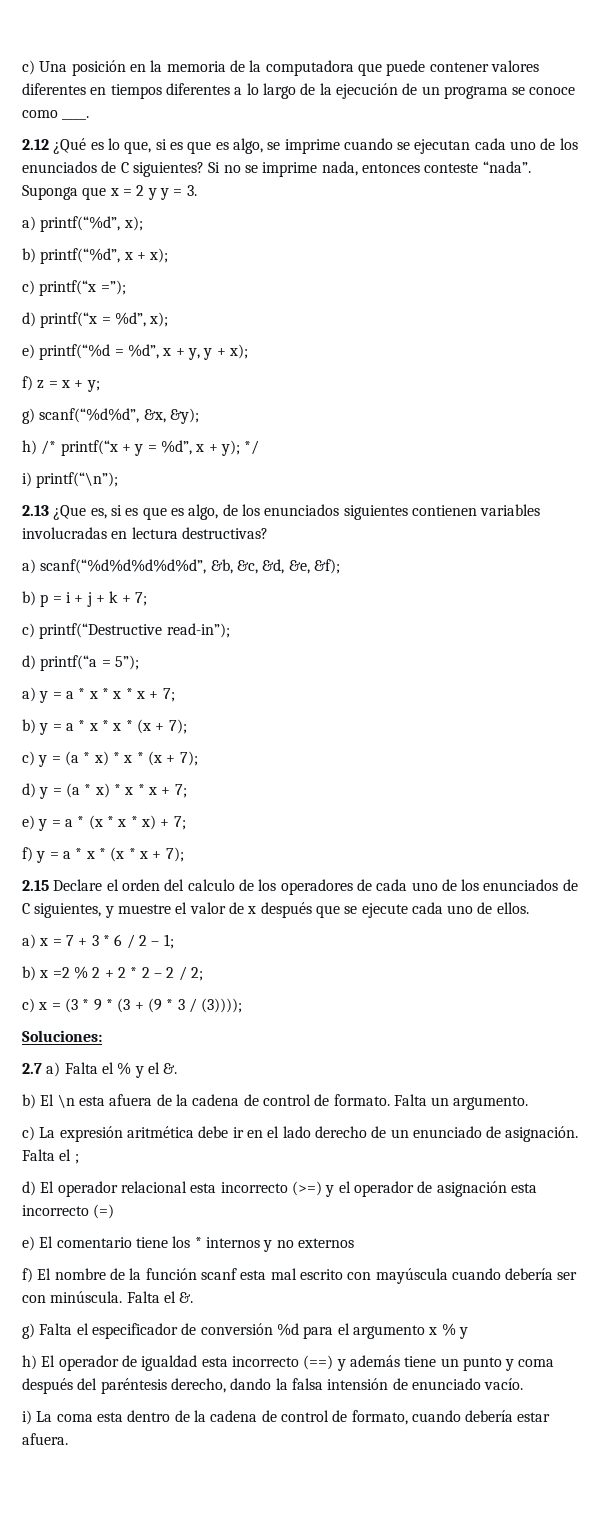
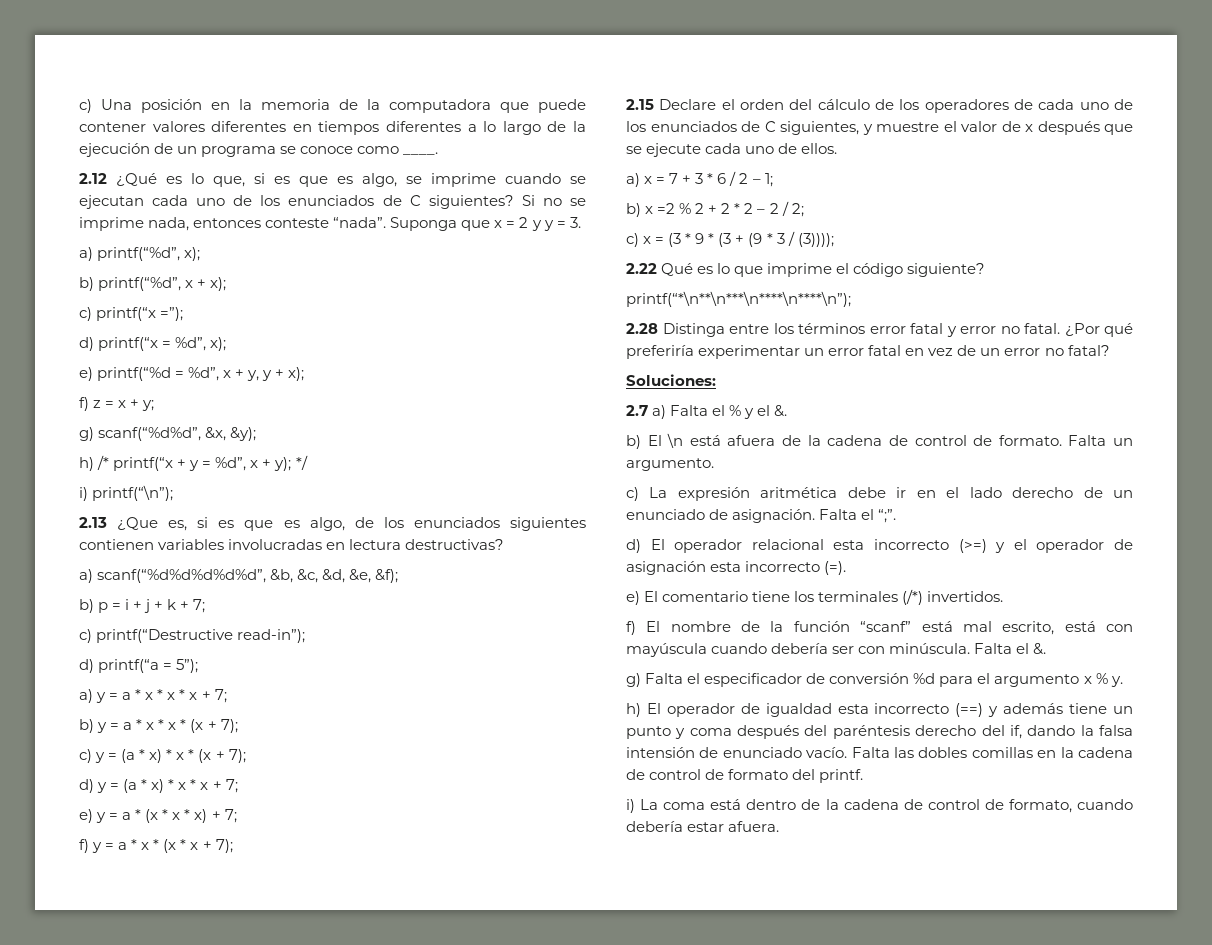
- 2.15 Declare el orden del calculo de los operadores de cada uno de los enunciados de C siguientes, y muestre el valor de x después que se ejecute cada uno de ellos.
+ 2.15 Declare el orden del cálculo de los operadores de cada uno de los enunciados de C siguientes, y muestre el valor de x después que se ejecute cada uno de ellos.
+ 2.22 Qué es lo que imprime el código siguiente?
+ printf(“*\n**\n***\n****\n****\n”);
+ 2.28 Distinga entre los términos error fatal y error no fatal. ¿Por qué preferiría experimentar un error fatal en vez de un error no fatal?
- b) El \n esta afuera de la cadena de control de formato.
+ b) El \n está afuera de la cadena de control de formato.
- Falta el ;
+ Falta el “;”.
- d) El operador relacional esta incorrecto (>=) y el operador de asignación esta incorrecto (=)
+ d) El operador relacional esta incorrecto (>=) y el operador de asignación esta incorrecto (=).
- e) El comentario tiene los * internos y no externos
+ e) El comentario tiene los terminales (/*) invertidos.
- f) El nombre de la función scanf esta mal escrito con mayúscula cuando debería ser con minúscula.
+ f) El nombre de la función “scanf” está mal escrito, está con mayúscula cuando debería ser con minúscula.
- g) Falta el especificador de conversión %d para el argumento x % y
+ g) Falta el especificador de conversión %d para el argumento x % y.
- h) El operador de igualdad esta incorrecto (==) y además tiene un punto y coma después del paréntesis derecho, dando la falsa intensión de enunciado vacío.
+ h) El operador de igualdad esta incorrecto (==) y además tiene un punto y coma después del paréntesis derecho del if, dando la falsa intensión de enunciado vacío. Falta las dobles comillas en la cadena de control de formato del printf.
- i) La coma esta dentro de la cadena de control de formato, cuando debería estar afuera.
+ i) La coma está dentro de la cadena de control de formato, cuando debería estar afuera.

